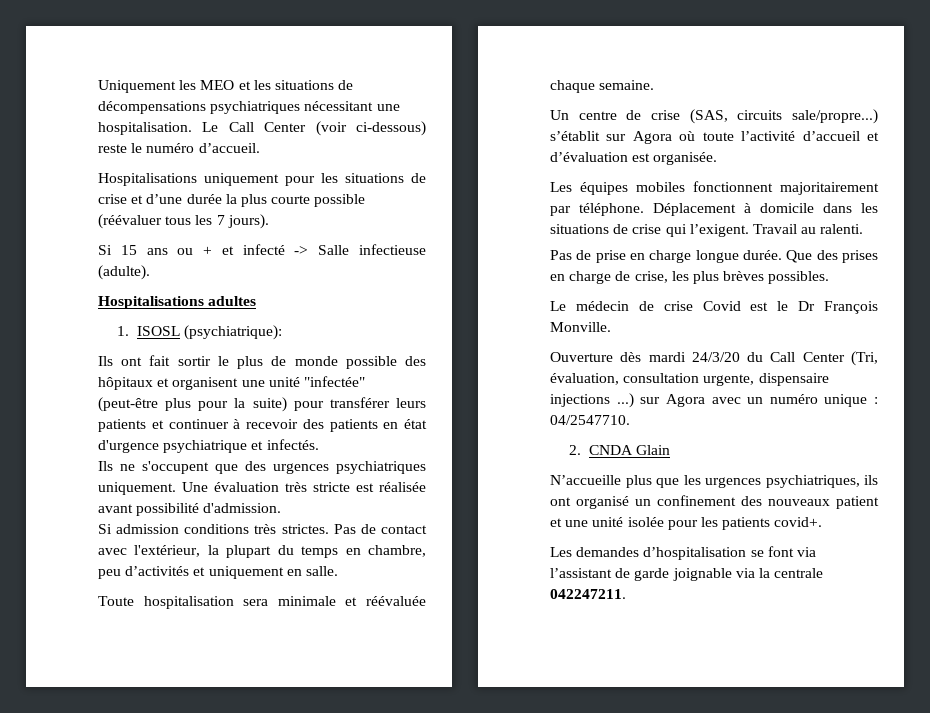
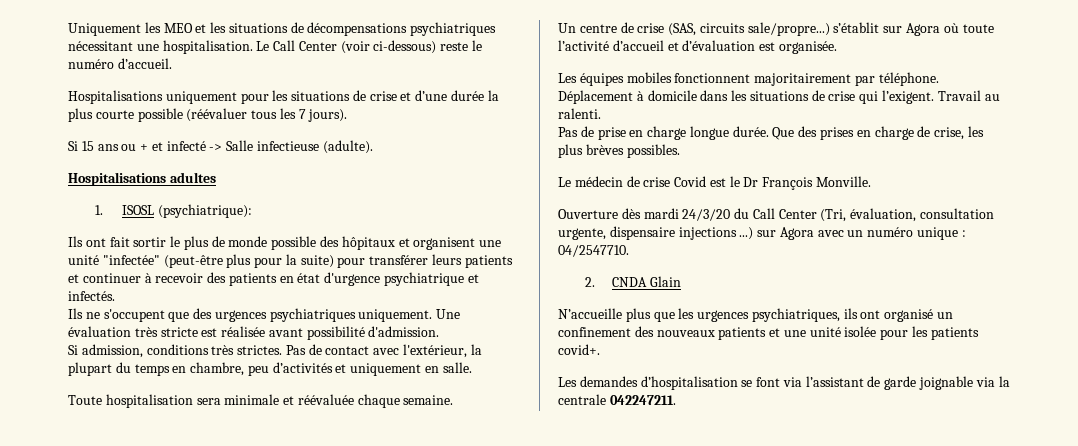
- Si admission conditions très strictes.
+ Si admission, conditions très strictes.
- N’accueille plus que les urgences psychiatriques, ils ont organisé un confinement des nouveaux patient et une unité isolée pour les patients covid+.
+ N’accueille plus que les urgences psychiatriques, ils ont organisé un confinement des nouveaux patients et une unité isolée pour les patients covid+.

